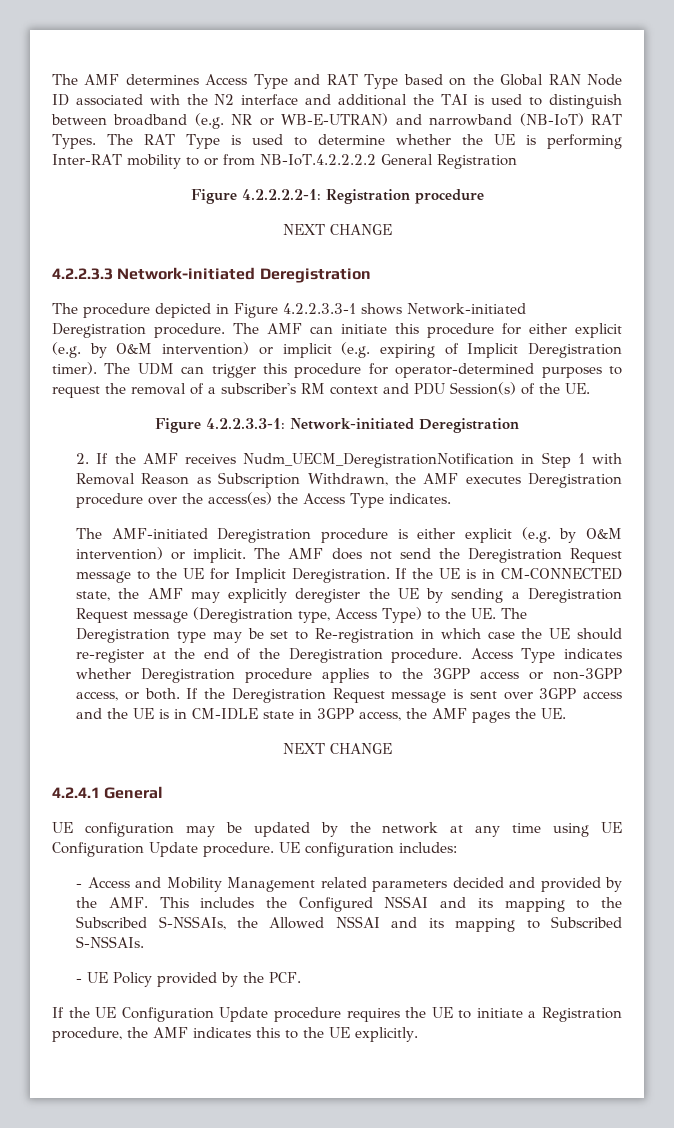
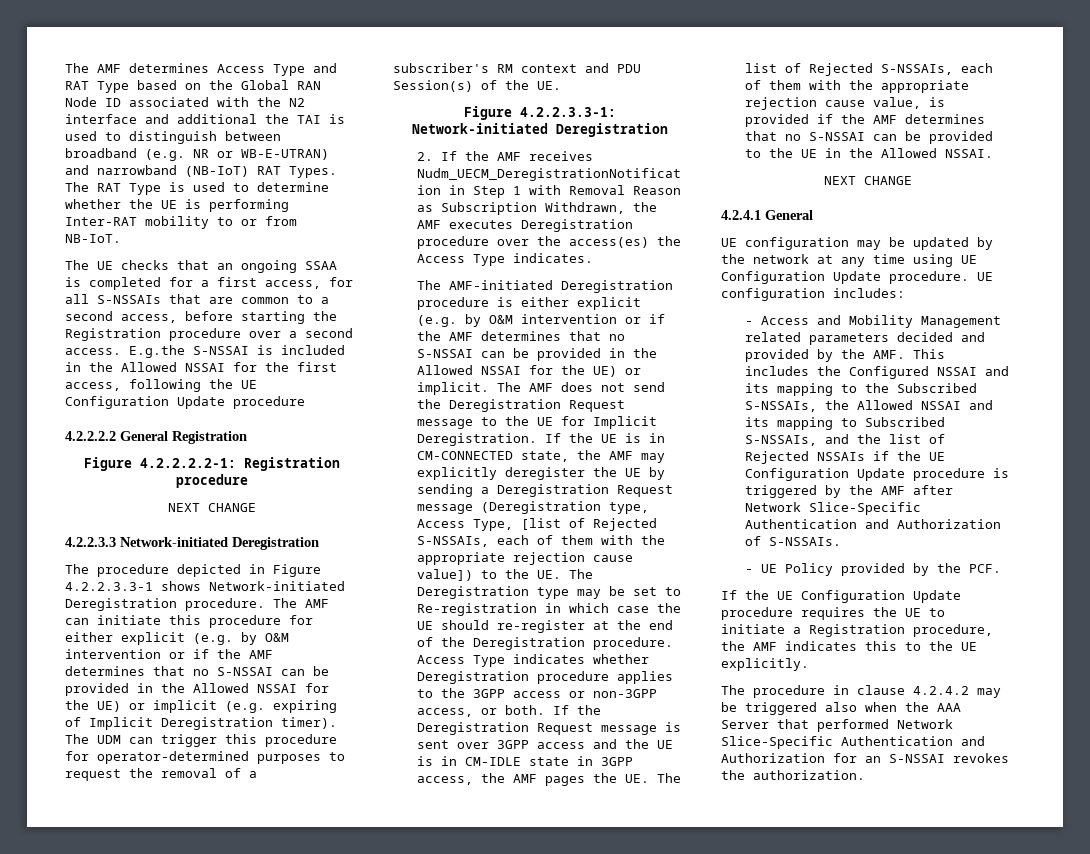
- The RAT Type is used to determine whether the UE is performing Inter-RAT mobility to or from NB-IoT.4.2.2.2.2 General Registration
+ The RAT Type is used to determine whether the UE is performing Inter-RAT mobility to or from NB-IoT.
+ The UE checks that an ongoing SSAA is completed for a first access, for all S-NSSAIs that are common to a second access, before starting the Registration procedure over a second access. E.g.the S-NSSAI is included in the Allowed NSSAI for the first access, following the UE Configuration Update procedure
+ 4.2.2.2.2 General Registration
- The AMF can initiate this procedure for either explicit (e.g. by O&M intervention) or implicit (e.g. expiring of Implicit Deregistration timer).
+ The AMF can initiate this procedure for either explicit (e.g. by O&M intervention or if the AMF determines that no S-NSSAI can be provided in the Allowed NSSAI for the UE) or implicit (e.g. expiring of Implicit Deregistration timer).
- The AMF-initiated Deregistration procedure is either explicit (e.g. by O&M intervention) or implicit.
+ The AMF-initiated Deregistration procedure is either explicit (e.g. by O&M intervention or if the AMF determines that no S-NSSAI can be provided in the Allowed NSSAI for the UE) or implicit.
- If the UE is in CM-CONNECTED state, the AMF may explicitly deregister the UE by sending a Deregistration Request message (Deregistration type, Access Type) to the UE. The Deregistration type may be set to Re-registration in which case the UE should re-register at the end of the Deregistration procedure.
+ If the UE is in CM-CONNECTED state, the AMF may explicitly deregister the UE by sending a Deregistration Request message (Deregistration type, Access Type, [list of Rejected S-NSSAIs, each of them with the appropriate rejection cause value]) to the UE. The Deregistration type may be set to Re-registration in which case the UE should re-register at the end of the Deregistration procedure.
- If the Deregistration Request message is sent over 3GPP access and the UE is in CM-IDLE state in 3GPP access, the AMF pages the UE.
+ If the Deregistration Request message is sent over 3GPP access and the UE is in CM-IDLE state in 3GPP access, the AMF pages the UE. The list of Rejected S-NSSAIs, each of them with the appropriate rejection cause value, is provided if the AMF determines that no S-NSSAI can be provided to the UE in the Allowed NSSAI.
- - Access and Mobility Management related parameters decided and provided by the AMF. This includes the Configured NSSAI and its mapping to the Subscribed S-NSSAIs, the Allowed NSSAI and its mapping to Subscribed S-NSSAIs.
+ - Access and Mobility Management related parameters decided and provided by the AMF. This includes the Configured NSSAI and its mapping to the Subscribed S-NSSAIs, the Allowed NSSAI and its mapping to Subscribed S-NSSAIs, and the list of Rejected NSSAIs if the UE Configuration Update procedure is triggered by the AMF after Network Slice-Specific Authentication and Authorization of S-NSSAIs.
+ The procedure in clause 4.2.4.2 may be triggered also when the AAA Server that performed Network Slice-Specific Authentication and Authorization for an S-NSSAI revokes the authorization.

